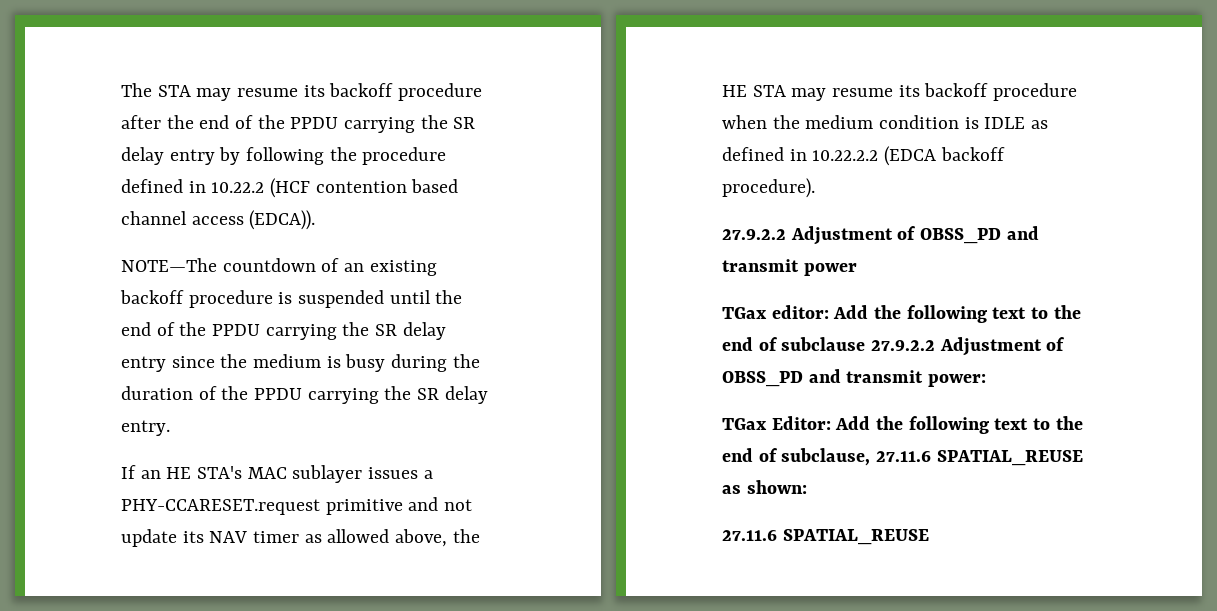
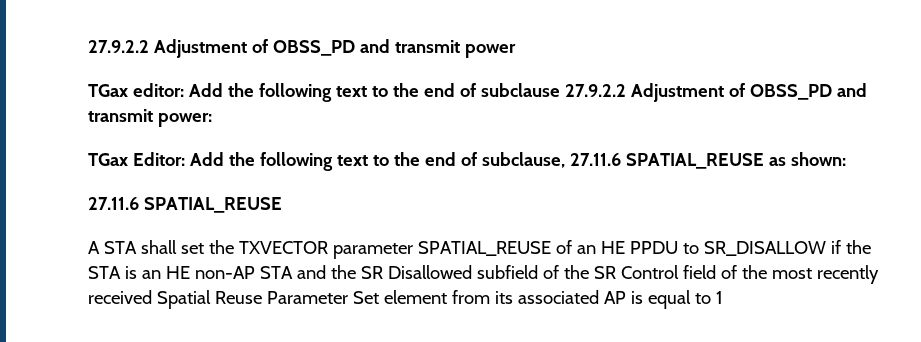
- The STA may resume its backoff procedure after the end of the PPDU carrying the SR delay entry by following the procedure defined in 10.22.2 (HCF contention based channel access (EDCA)).
- NOTE—The countdown of an existing backoff procedure is suspended until the end of the PPDU carrying the SR delay entry since the medium is busy during the duration of the PPDU carrying the SR delay entry.
- If an HE STA's MAC sublayer issues a PHY-CCARESET.request primitive and not update its NAV timer as allowed above, the HE STA may resume its backoff procedure when the medium condition is IDLE as defined in 10.22.2.2 (EDCA backoff procedure).
+ A STA shall set the TXVECTOR parameter SPATIAL_REUSE of an HE PPDU to SR_DISALLOW if the STA is an HE non-AP STA and the SR Disallowed subfield of the SR Control field of the most recently received Spatial Reuse Parameter Set element from its associated AP is equal to 1

